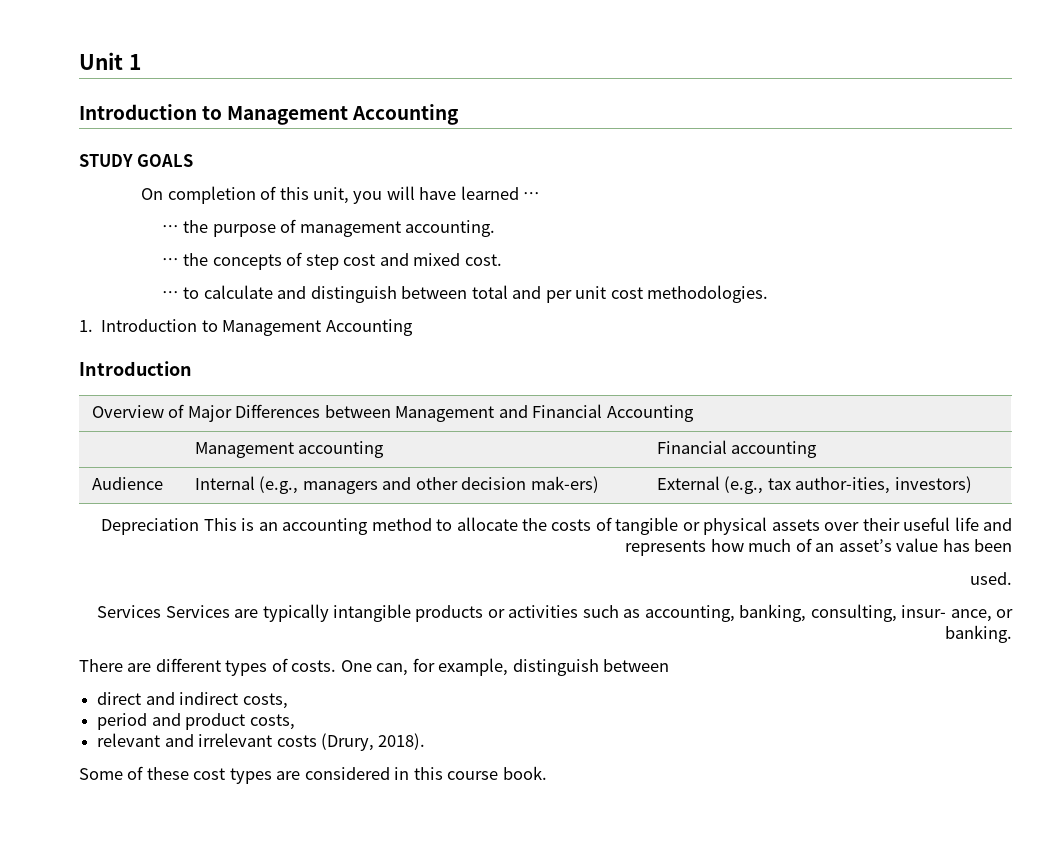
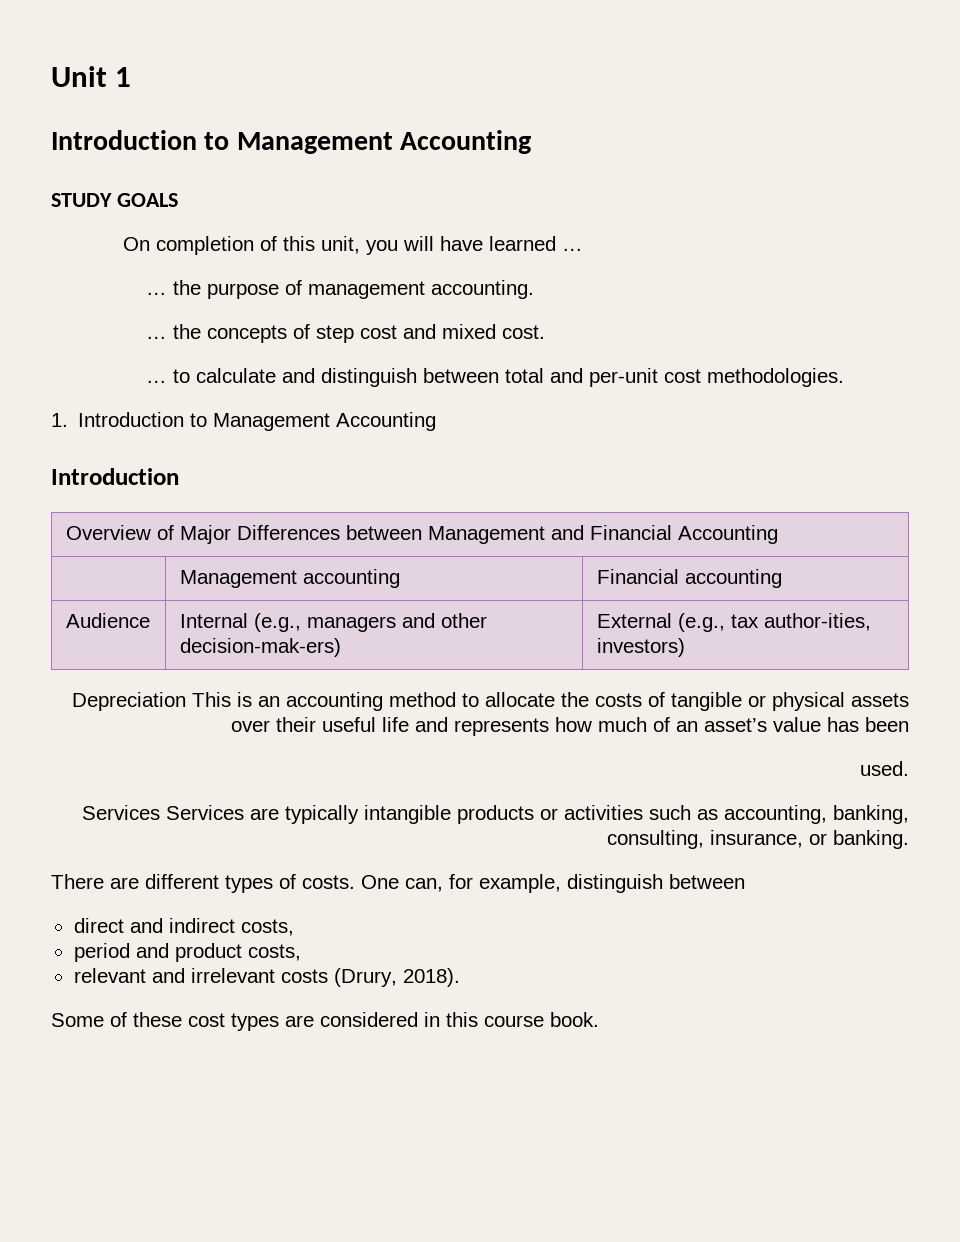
- … to calculate and distinguish between total and per unit cost methodologies.
+ … to calculate and distinguish between total and per-unit cost methodologies.
- Audience | Internal (e.g., managers and other decision mak-ers) | External (e.g., tax author-ities, investors)
+ Audience | Internal (e.g., managers and other decision-mak-ers) | External (e.g., tax author-ities, investors)
- Services Services are typically intangible products or activities such as accounting, banking, consulting, insur- ance, or banking.
+ Services Services are typically intangible products or activities such as accounting, banking, consulting, insurance, or banking.

